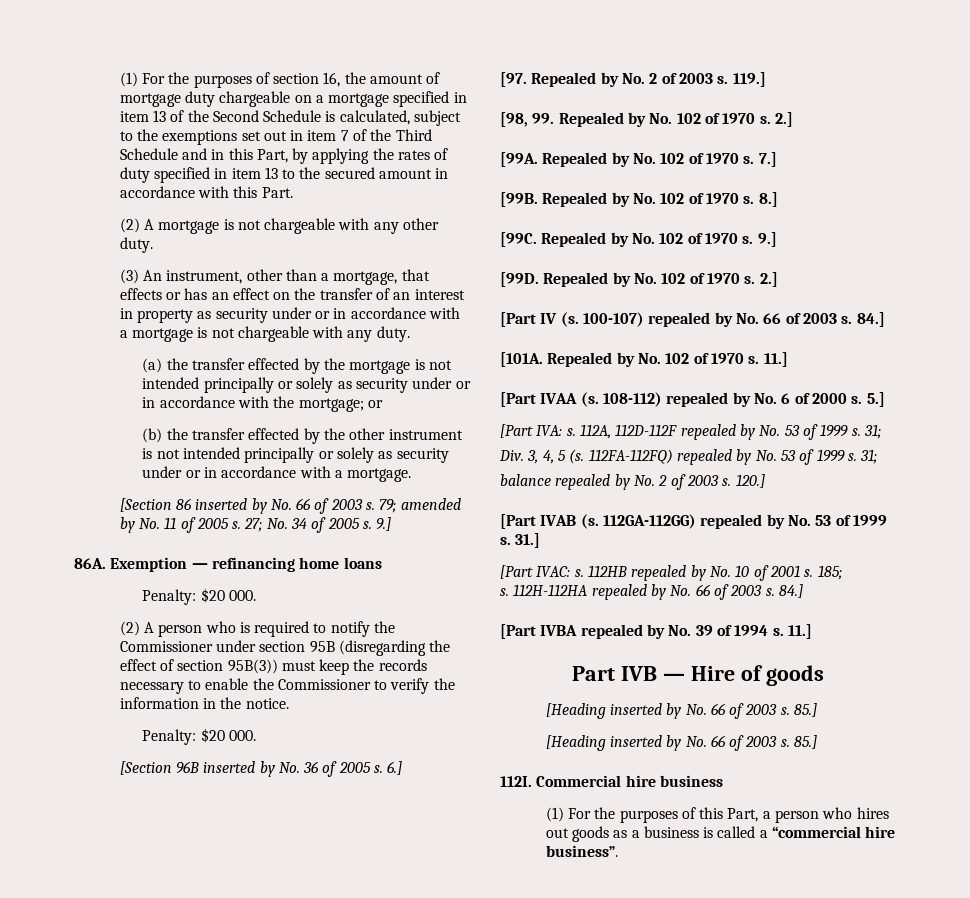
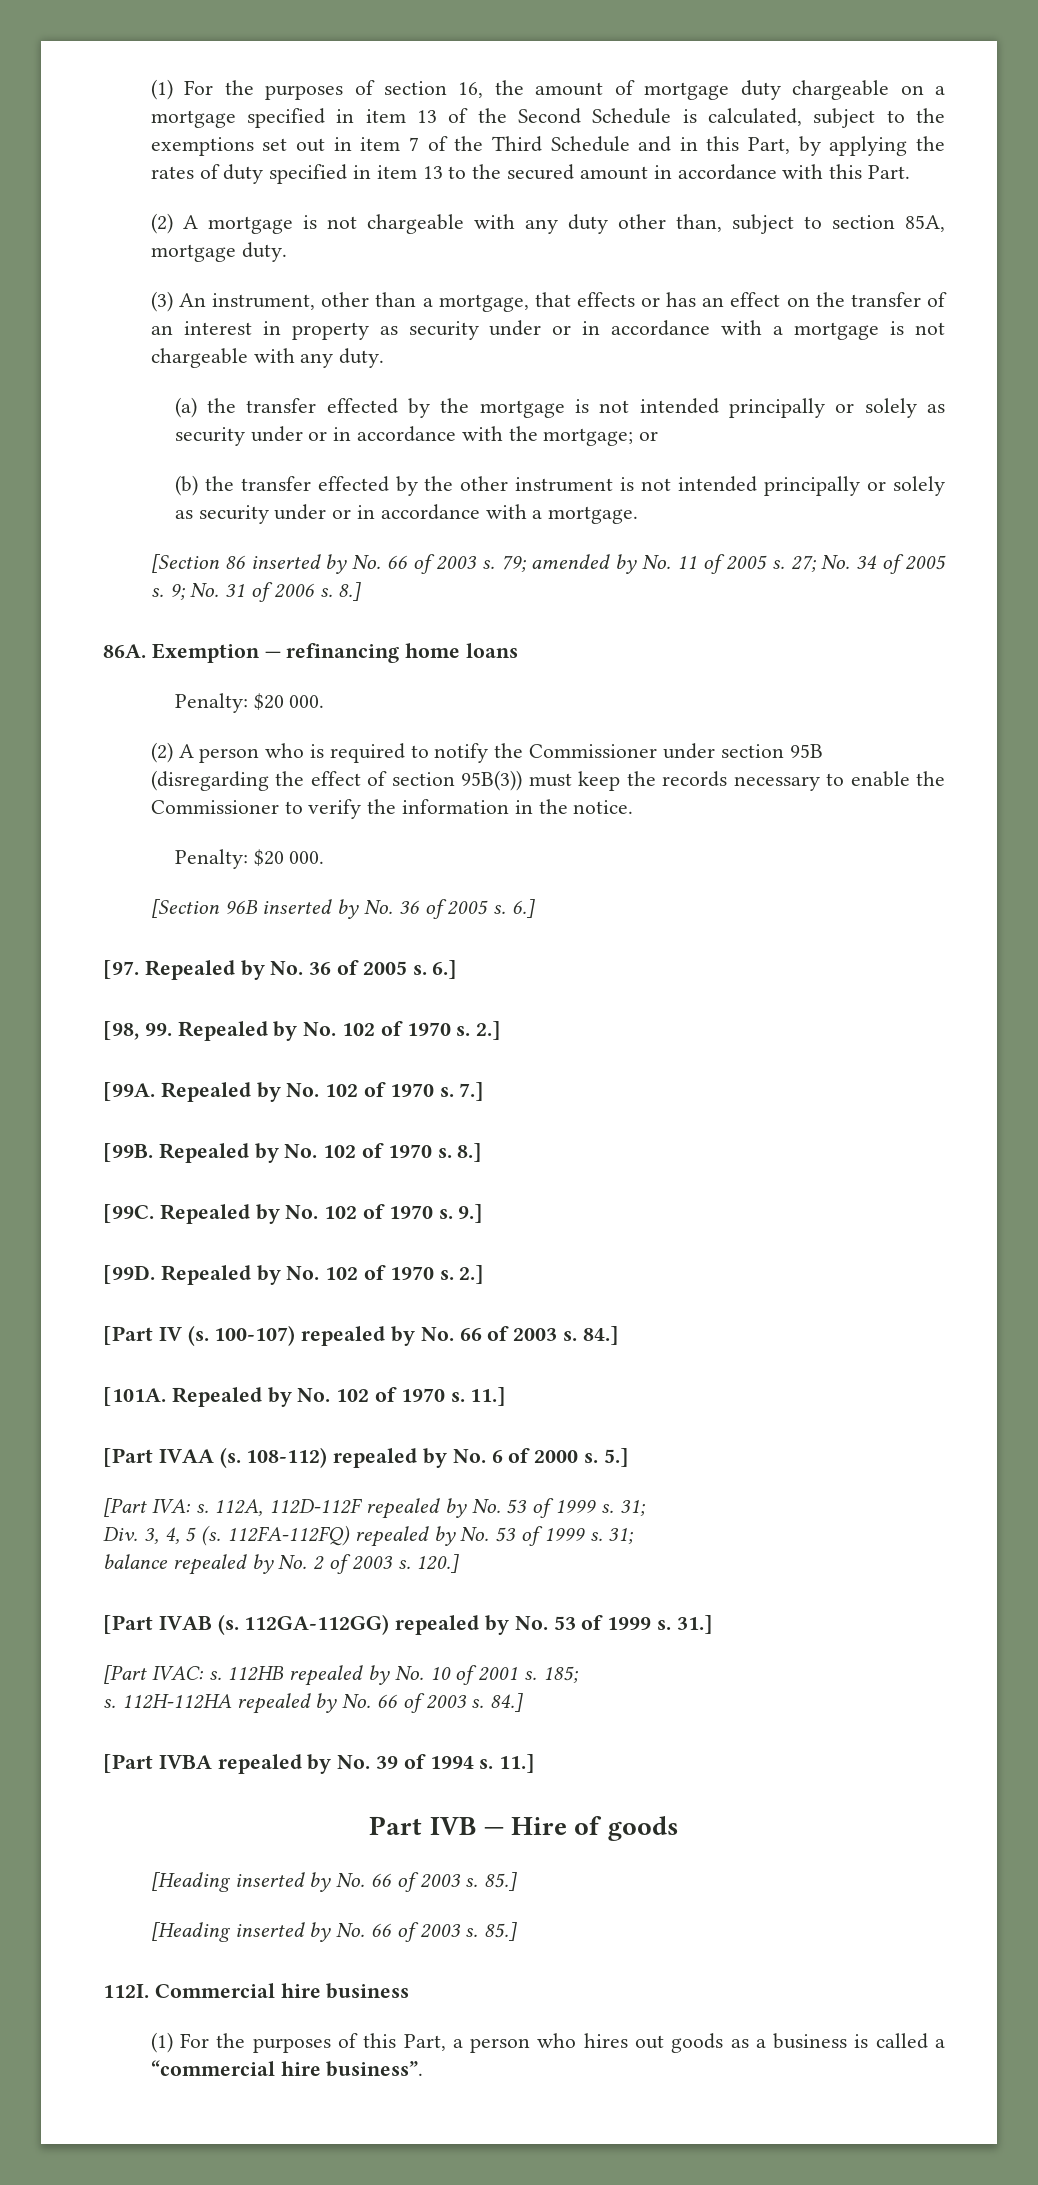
- (2) A mortgage is not chargeable with any other duty.
+ (2) A mortgage is not chargeable with any duty other than, subject to section 85A, mortgage duty.
- 27; No. 34 of 2005 s. 9.]
+ 27; No. 34 of 2005 s. 9; No. 31 of 2006 s. 8.]
- [97. Repealed by No. 2 of 2003 s. 119.]
+ [97. Repealed by No. 36 of 2005 s. 6.]

